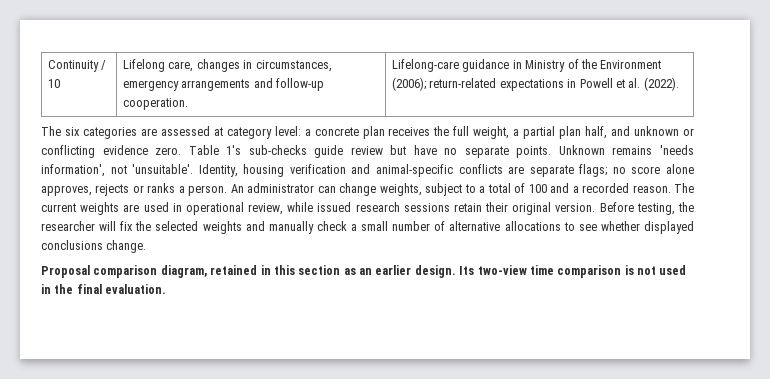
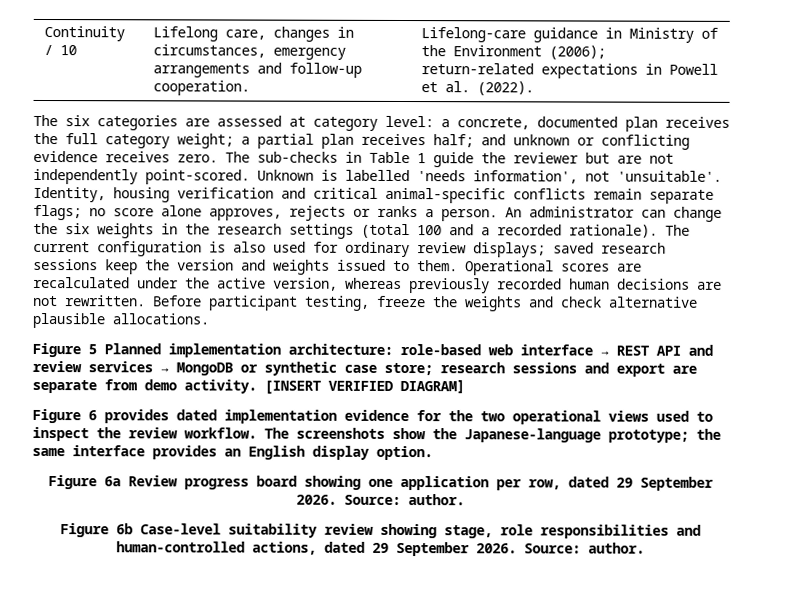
- The six categories are assessed at category level: a concrete plan receives the full weight, a partial plan half, and unknown or conflicting evidence zero. Table 1's sub-checks guide review but have no separate points. Unknown remains 'needs information', not 'unsuitable'.
+ The six categories are assessed at category level: a concrete, documented plan receives the full category weight; a partial plan receives half; and unknown or conflicting evidence receives zero. The sub-checks in Table 1 guide the reviewer but are not independently point-scored. Unknown is labelled 'needs information', not 'unsuitable'.
- Identity, housing verification and animal-specific conflicts are separate flags; no score alone approves, rejects or ranks a person.
+ Identity, housing verification and critical animal-specific conflicts remain separate flags; no score alone approves, rejects or ranks a person.
- An administrator can change weights, subject to a total of 100 and a recorded reason.
+ An administrator can change the six weights in the research settings (total 100 and a recorded rationale).
- The current weights are used in operational review, while issued research sessions retain their original version. Before testing, the researcher will fix the selected weights and manually check a small number of alternative allocations to see whether displayed conclusions change.
- Proposal comparison diagram, retained in this section as an earlier design. Its two-view time comparison is not used in the final evaluation.
+ The current configuration is also used for ordinary review displays; saved research sessions keep the version and weights issued to them. Operational scores are recalculated under the active version, whereas previously recorded human decisions are not rewritten. Before participant testing, freeze the weights and check alternative plausible allocations.
+ Figure 5 Planned implementation architecture: role-based web interface → REST API and review services → MongoDB or synthetic case store; research sessions and export are separate from demo activity. [INSERT VERIFIED DIAGRAM]
+ Figure 6 provides dated implementation evidence for the two operational views used to inspect the review workflow. The screenshots show the Japanese-language prototype; the same interface provides an English display option.
+ Figure 6a Review progress board showing one application per row, dated 29 September 2026. Source: author.
+ Figure 6b Case-level suitability review showing stage, role responsibilities and human-controlled actions, dated 29 September 2026. Source: author.

